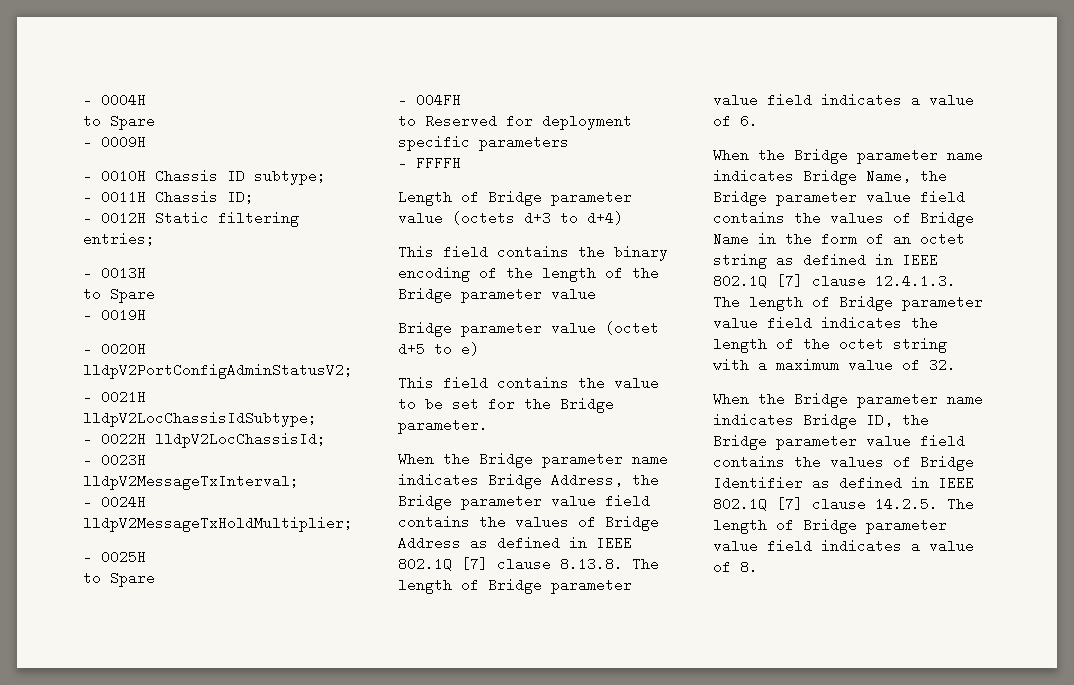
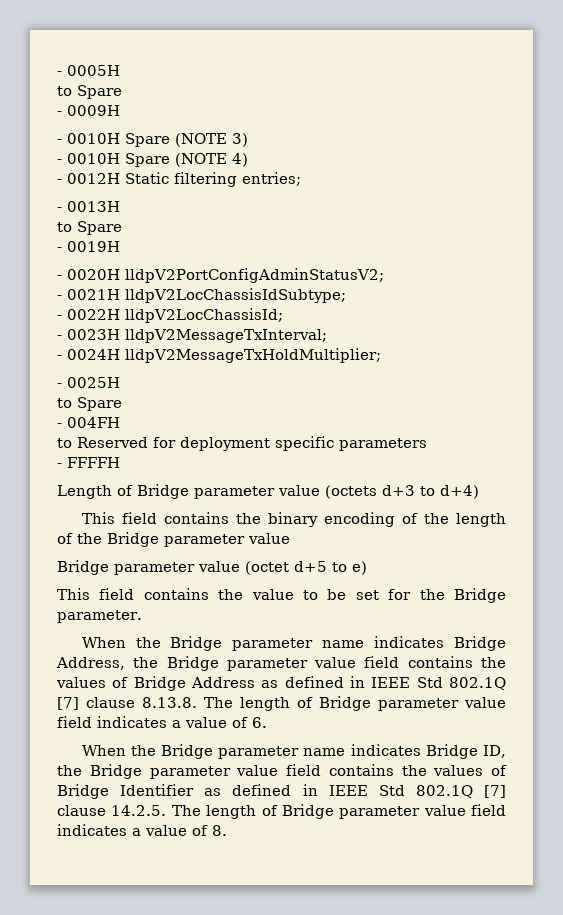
- - 0004H
+ - 0005H
- - 0010H Chassis ID subtype;
- - 0011H Chassis ID;
+ - 0010H Spare (NOTE 3)
+ - 0010H Spare (NOTE 4)
- When the Bridge parameter name indicates Bridge Address, the Bridge parameter value field contains the values of Bridge Address as defined in IEEE 802.1Q [7] clause 8.13.8. The length of Bridge parameter value field indicates a value of 6.
+ When the Bridge parameter name indicates Bridge Address, the Bridge parameter value field contains the values of Bridge Address as defined in IEEE Std 802.1Q [7] clause 8.13.8. The length of Bridge parameter value field indicates a value of 6.
- When the Bridge parameter name indicates Bridge Name, the Bridge parameter value field contains the values of Bridge Name in the form of an octet string as defined in IEEE 802.1Q [7] clause 12.4.1.3. The length of Bridge parameter value field indicates the length of the octet string with a maximum value of 32.
- When the Bridge parameter name indicates Bridge ID, the Bridge parameter value field contains the values of Bridge Identifier as defined in IEEE 802.1Q [7] clause 14.2.5. The length of Bridge parameter value field indicates a value of 8.
+ When the Bridge parameter name indicates Bridge ID, the Bridge parameter value field contains the values of Bridge Identifier as defined in IEEE Std 802.1Q [7] clause 14.2.5. The length of Bridge parameter value field indicates a value of 8.

